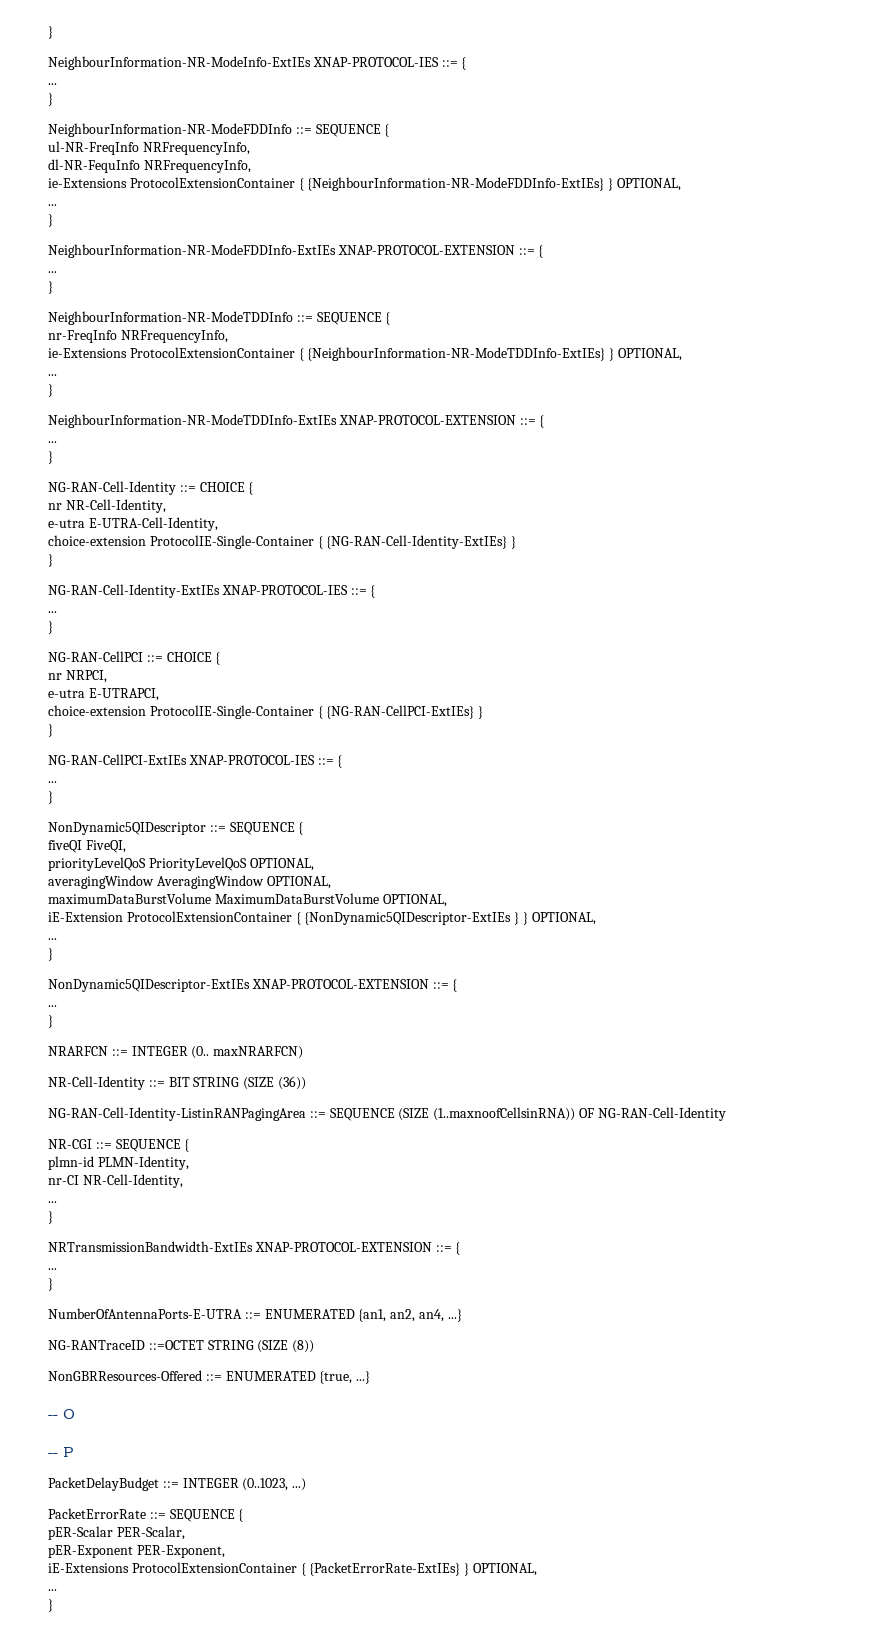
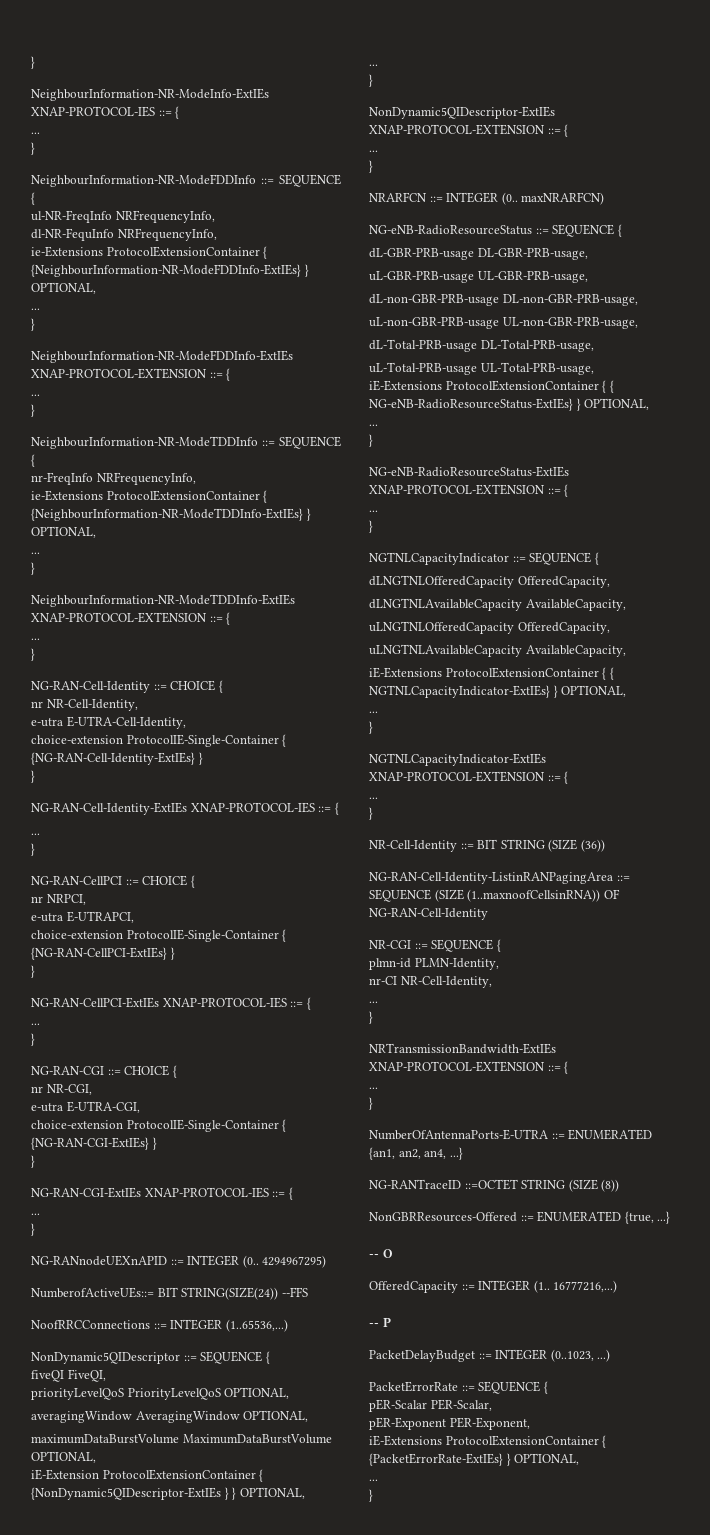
+ NG-RAN-CGI ::= CHOICE {
+ nr NR-CGI,
+ e-utra E-UTRA-CGI,
+ choice-extension ProtocolIE-Single-Container { {NG-RAN-CGI-ExtIEs} }
+ }
+ NG-RAN-CGI-ExtIEs XNAP-PROTOCOL-IES ::= {
+ ...
+ }
+ NG-RANnodeUEXnAPID ::= INTEGER (0.. 4294967295)
+ NumberofActiveUEs::= BIT STRING(SIZE(24)) --FFS
+ NoofRRCConnections ::= INTEGER (1..65536,...)
+ NG-eNB-RadioResourceStatus ::= SEQUENCE {
+ dL-GBR-PRB-usage DL-GBR-PRB-usage,
+ uL-GBR-PRB-usage UL-GBR-PRB-usage,
+ dL-non-GBR-PRB-usage DL-non-GBR-PRB-usage,
+ uL-non-GBR-PRB-usage UL-non-GBR-PRB-usage,
+ dL-Total-PRB-usage DL-Total-PRB-usage,
+ uL-Total-PRB-usage UL-Total-PRB-usage,
+ iE-Extensions ProtocolExtensionContainer { { NG-eNB-RadioResourceStatus-ExtIEs} } OPTIONAL,
+ ...
+ }
+ NG-eNB-RadioResourceStatus-ExtIEs XNAP-PROTOCOL-EXTENSION ::= {
+ ...
+ }
+ NGTNLCapacityIndicator ::= SEQUENCE {
+ dLNGTNLOfferedCapacity OfferedCapacity,
+ dLNGTNLAvailableCapacity AvailableCapacity,
+ uLNGTNLOfferedCapacity OfferedCapacity,
+ uLNGTNLAvailableCapacity AvailableCapacity,
+ iE-Extensions ProtocolExtensionContainer { { NGTNLCapacityIndicator-ExtIEs} } OPTIONAL,
+ ...
+ }
+ NGTNLCapacityIndicator-ExtIEs XNAP-PROTOCOL-EXTENSION ::= {
+ ...
+ }
+ OfferedCapacity ::= INTEGER (1.. 16777216,...)

